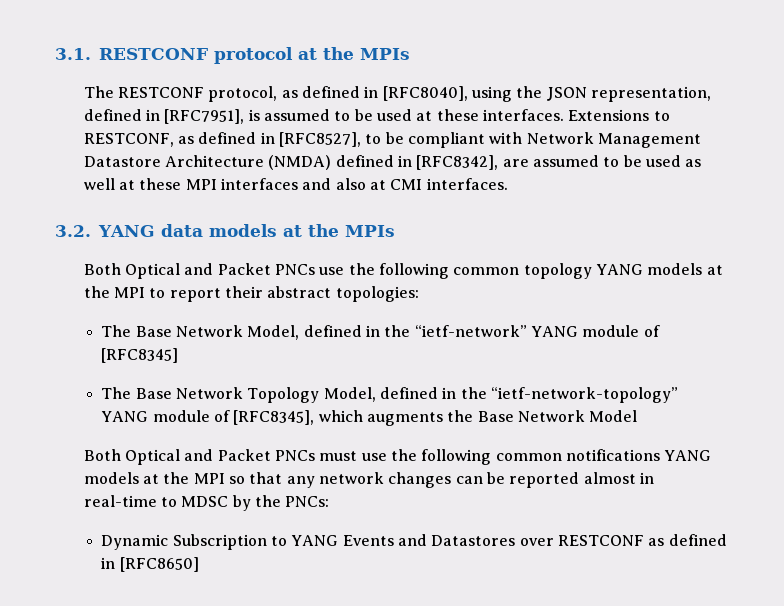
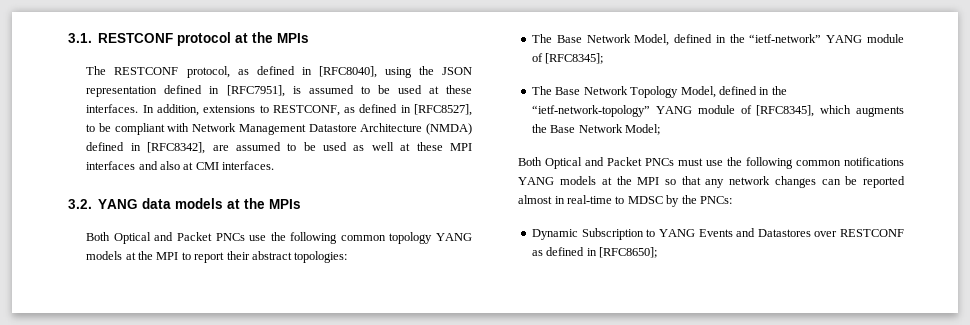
- The RESTCONF protocol, as defined in [RFC8040], using the JSON representation, defined in [RFC7951], is assumed to be used at these interfaces.
+ The RESTCONF protocol, as defined in [RFC8040], using the JSON representation defined in [RFC7951], is assumed to be used at these interfaces.
- Extensions to RESTCONF, as defined in [RFC8527], to be compliant with Network Management Datastore Architecture (NMDA) defined in [RFC8342], are assumed to be used as well at these MPI interfaces and also at CMI interfaces.
+ In addition, extensions to RESTCONF, as defined in [RFC8527], to be compliant with Network Management Datastore Architecture (NMDA) defined in [RFC8342], are assumed to be used as well at these MPI interfaces and also at CMI interfaces.
- The Base Network Model, defined in the “ietf-network” YANG module of [RFC8345]
+ The Base Network Model, defined in the “ietf-network” YANG module of [RFC8345];
- The Base Network Topology Model, defined in the “ietf-network-topology” YANG module of [RFC8345], which augments the Base Network Model
+ The Base Network Topology Model, defined in the “ietf-network-topology” YANG module of [RFC8345], which augments the Base Network Model;
- Dynamic Subscription to YANG Events and Datastores over RESTCONF as defined in [RFC8650]
+ Dynamic Subscription to YANG Events and Datastores over RESTCONF as defined in [RFC8650];

